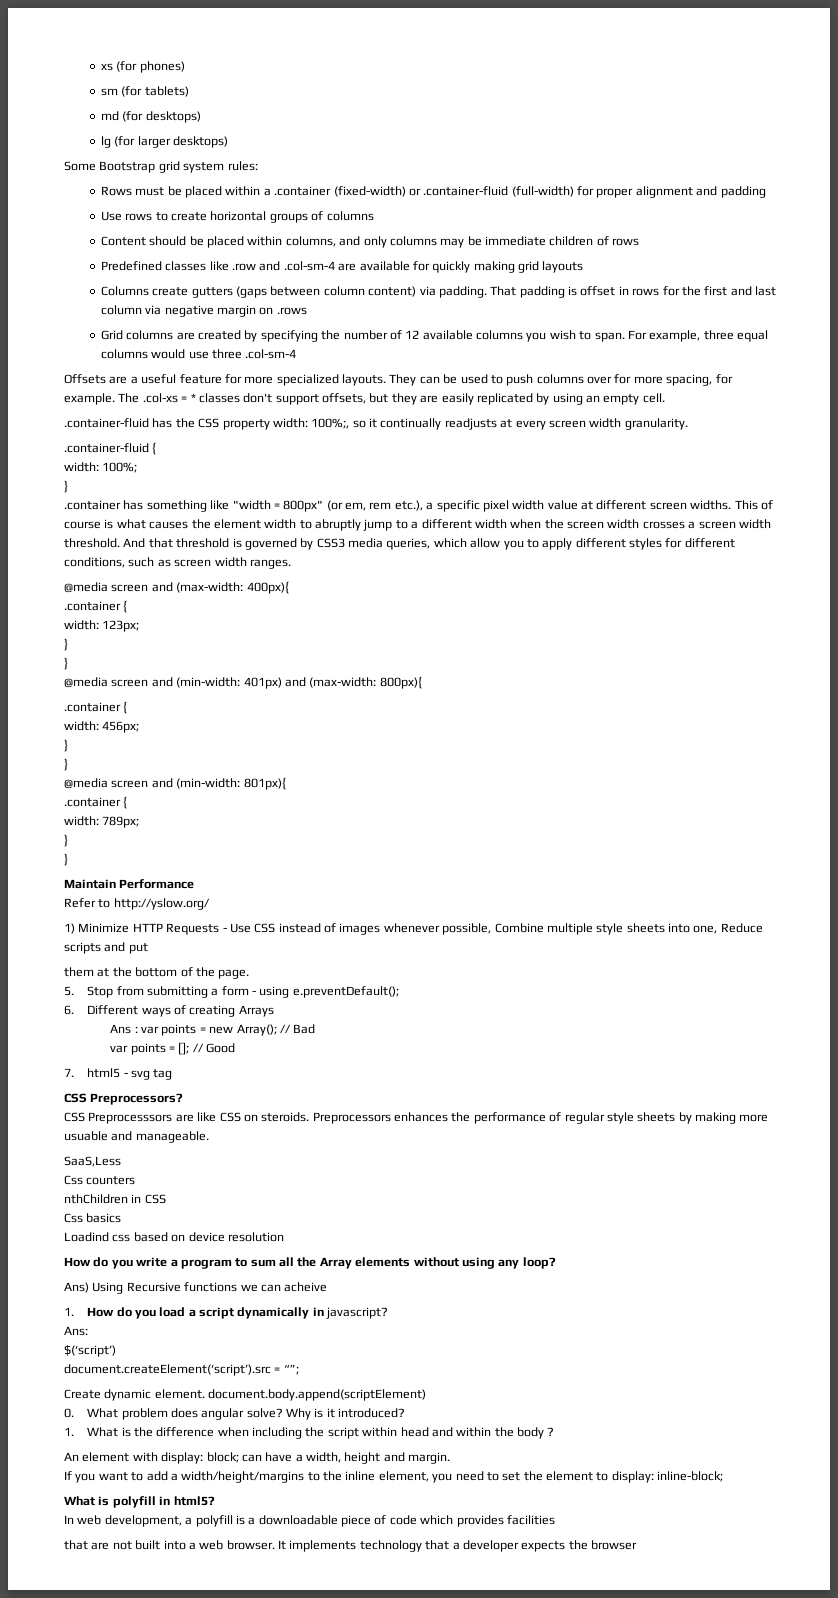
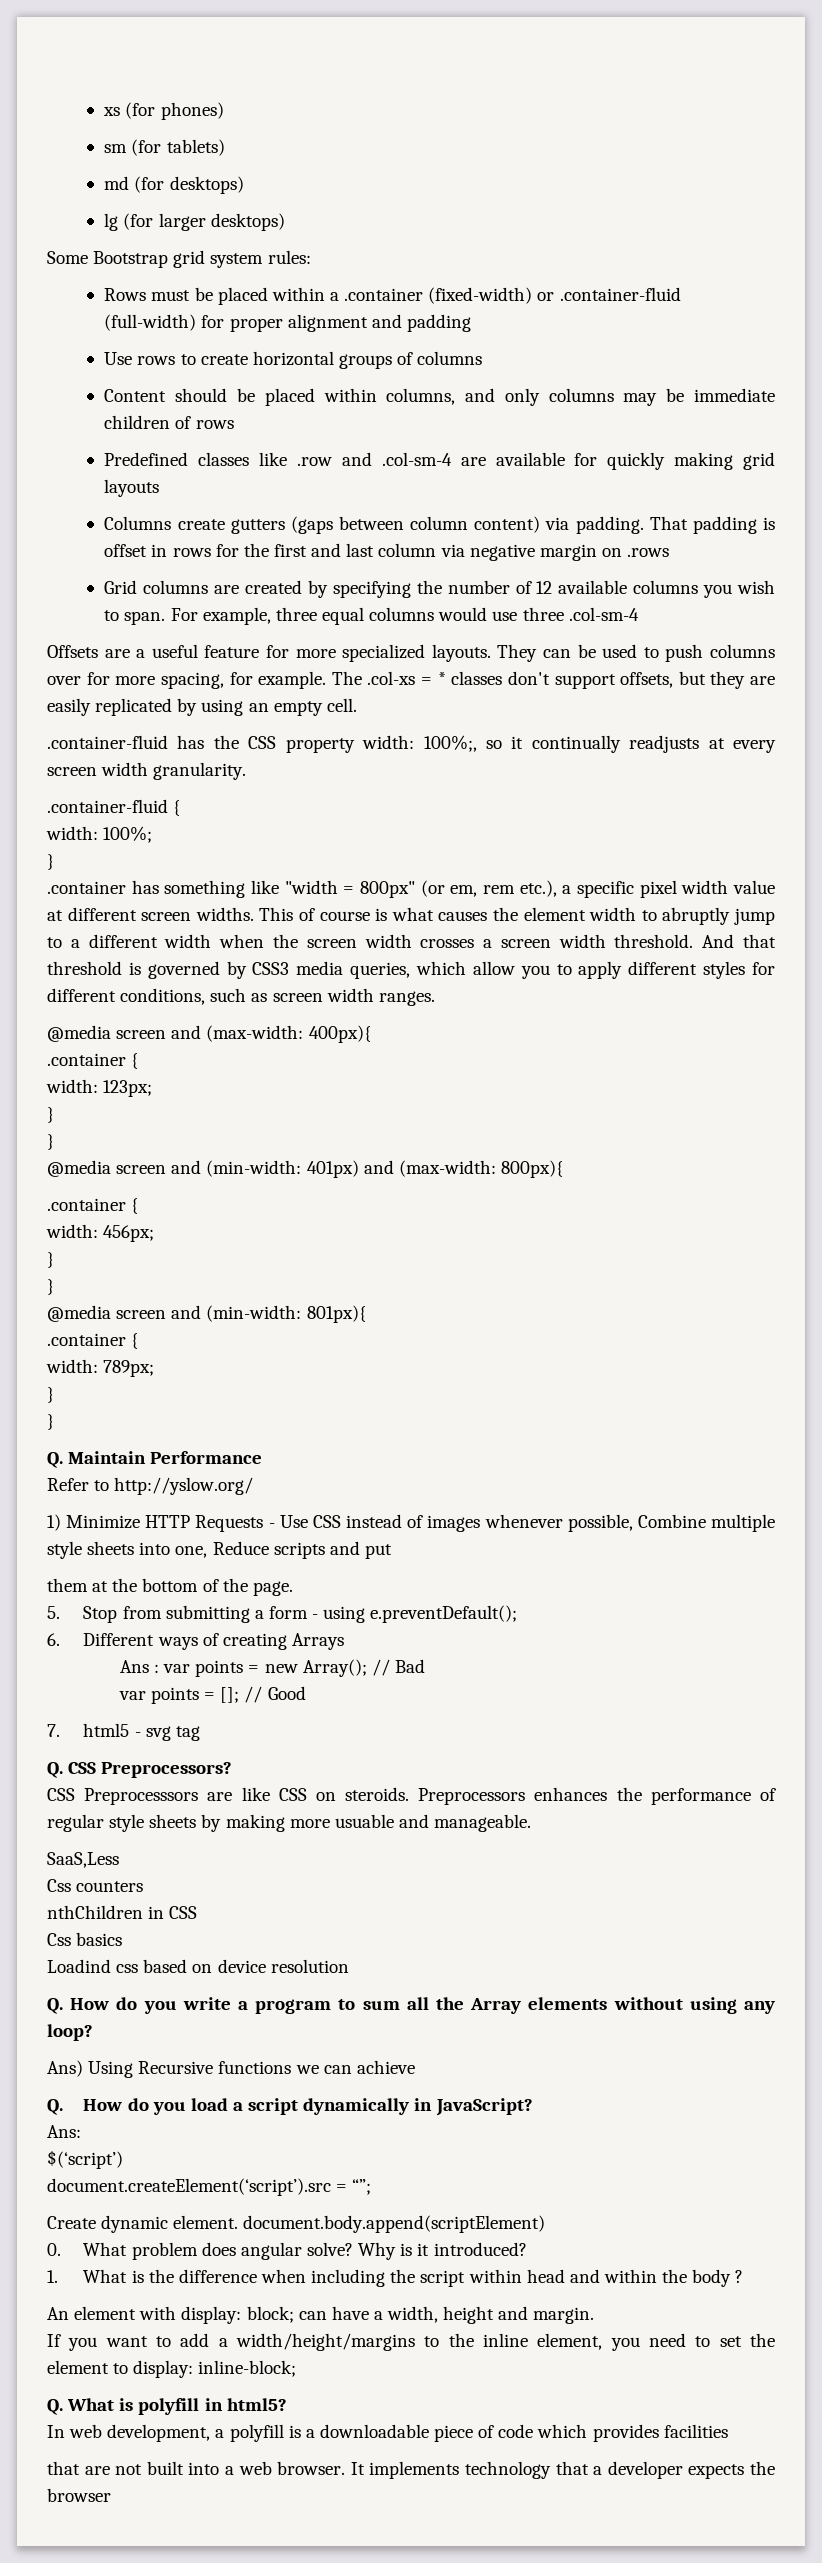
- Maintain Performance
+ Q. Maintain Performance
- CSS Preprocessors?
+ Q. CSS Preprocessors?
- How do you write a program to sum all the Array elements without using any loop?
+ Q. How do you write a program to sum all the Array elements without using any loop?
- Ans) Using Recursive functions we can acheive
- 1. How do you load a script dynamically in javascript?
+ Ans) Using Recursive functions we can achieve
+ Q. How do you load a script dynamically in JavaScript?
- What is polyfill in html5?
+ Q. What is polyfill in html5?

